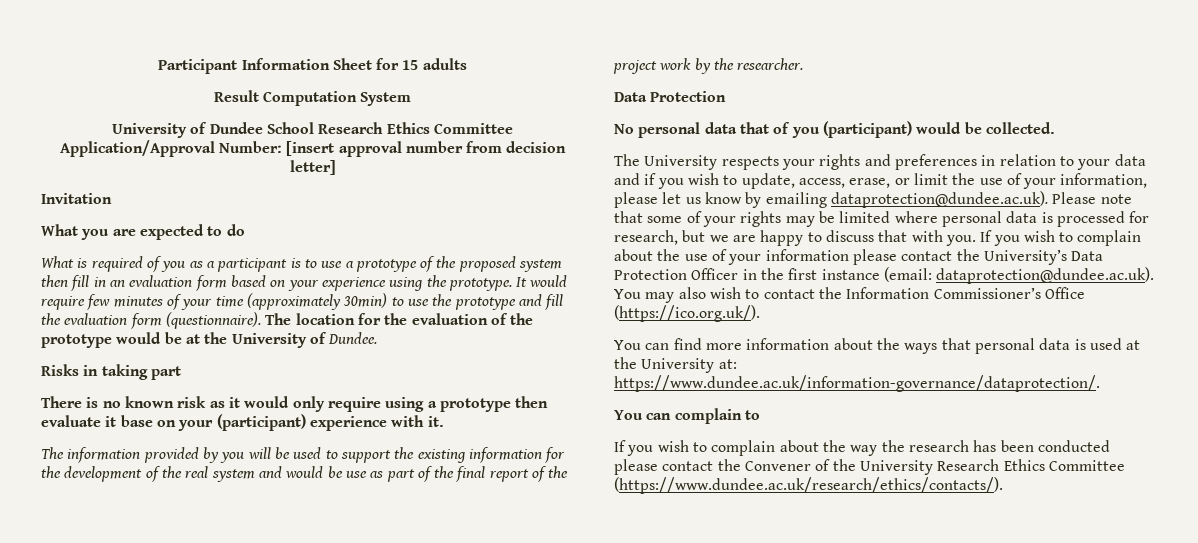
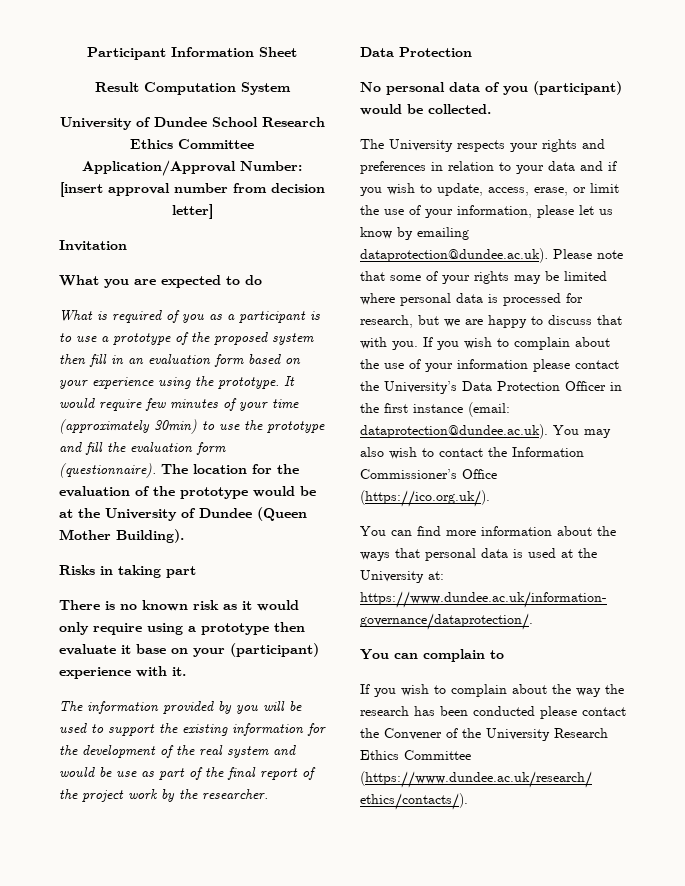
- Participant Information Sheet for 15 adults
+ Participant Information Sheet
- The location for the evaluation of the prototype would be at the University of Dundee.
+ The location for the evaluation of the prototype would be at the University of Dundee (Queen Mother Building).
- No personal data that of you (participant) would be collected.
+ No personal data of you (participant) would be collected.

